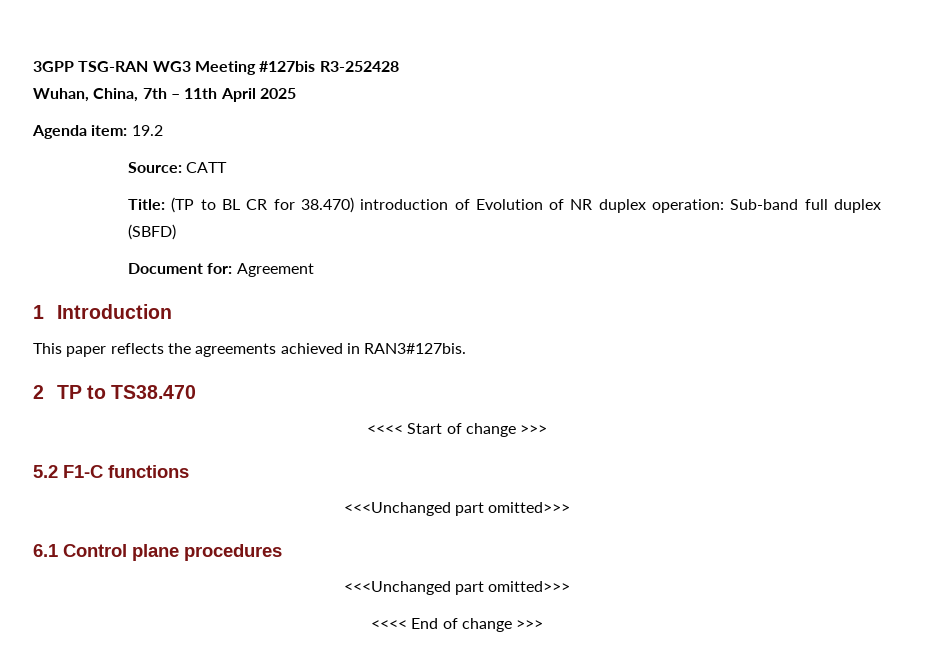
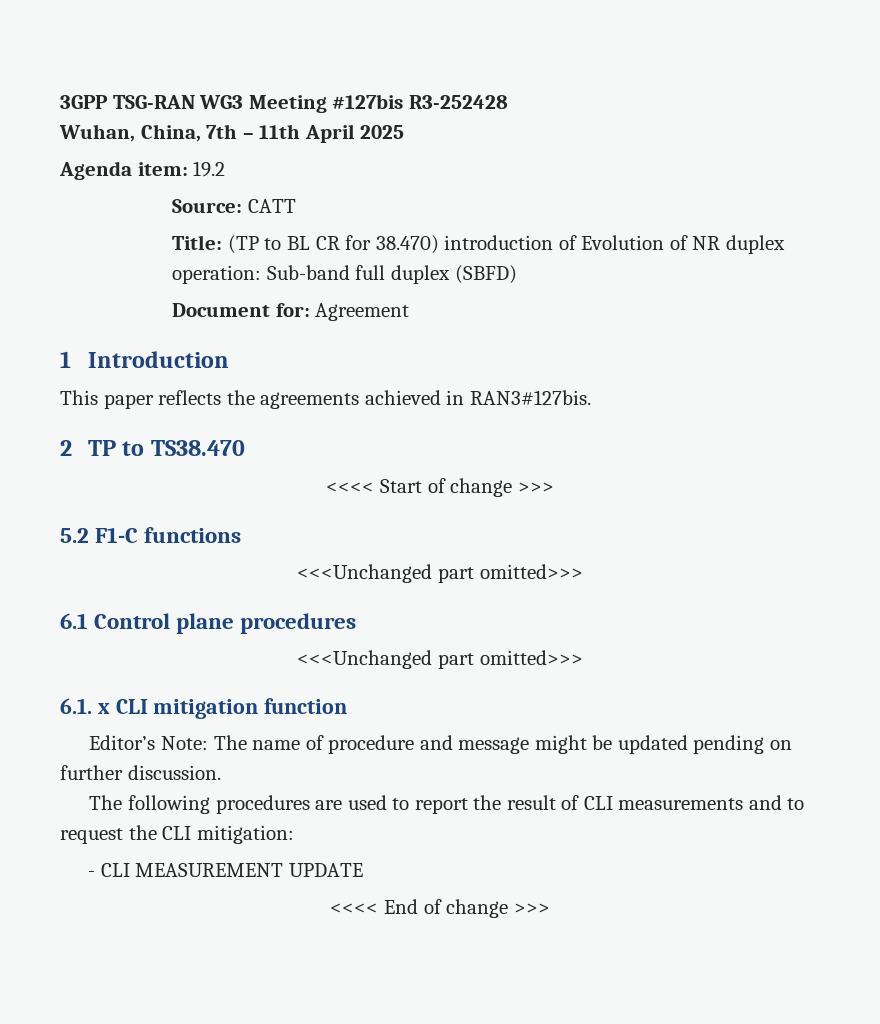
+ 6.1. x CLI mitigation function
+ Editor’s Note: The name of procedure and message might be updated pending on further discussion.
+ The following procedures are used to report the result of CLI measurements and to request the CLI mitigation:
+ - CLI MEASUREMENT UPDATE

